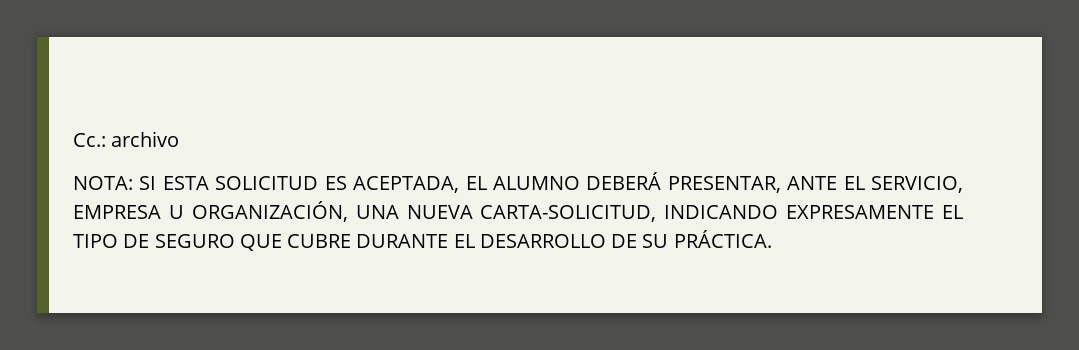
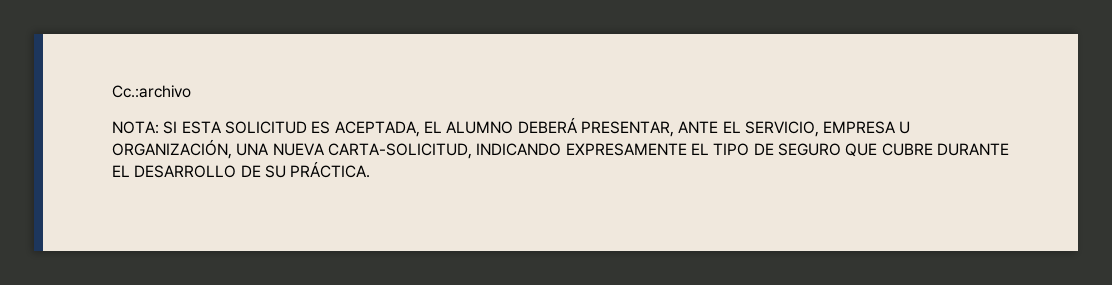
- Cc.: archivo
+ Cc.:archivo

